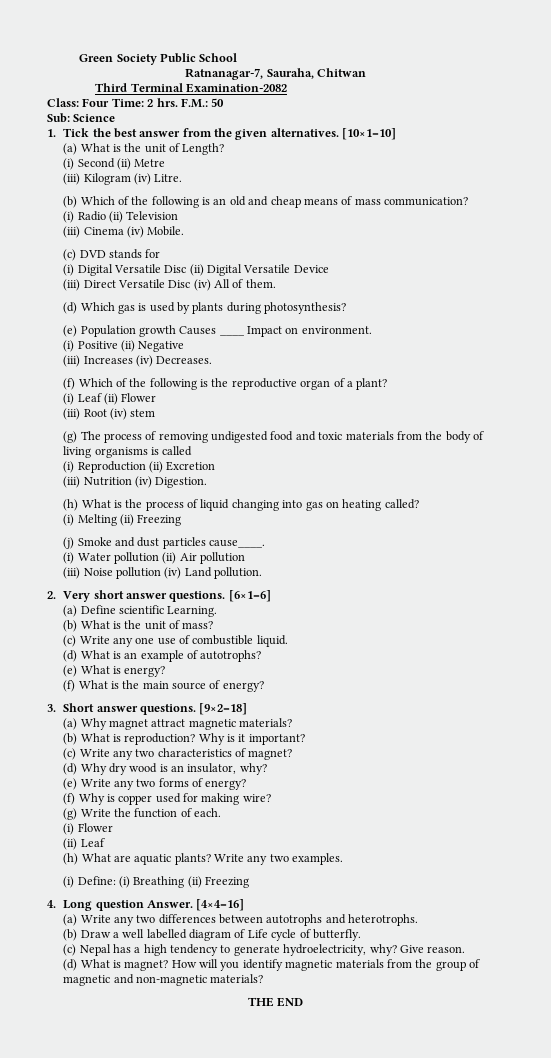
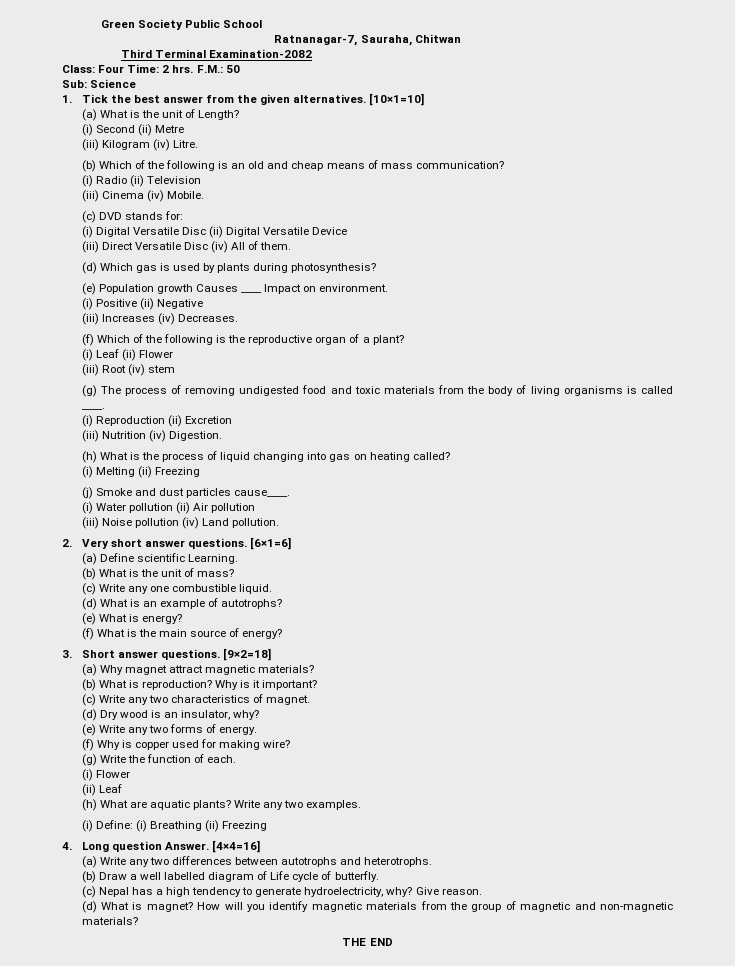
- (c) DVD stands for
+ (c) DVD stands for:
- (g) The process of removing undigested food and toxic materials from the body of living organisms is called
+ (g) The process of removing undigested food and toxic materials from the body of living organisms is called ____.
- (c) Write any one use of combustible liquid.
+ (c) Write any one combustible liquid.
- (c) Write any two characteristics of magnet?
- (d) Why dry wood is an insulator, why?
+ (c) Write any two characteristics of magnet.
+ (d) Dry wood is an insulator, why?
- (e) Write any two forms of energy?
+ (e) Write any two forms of energy.

